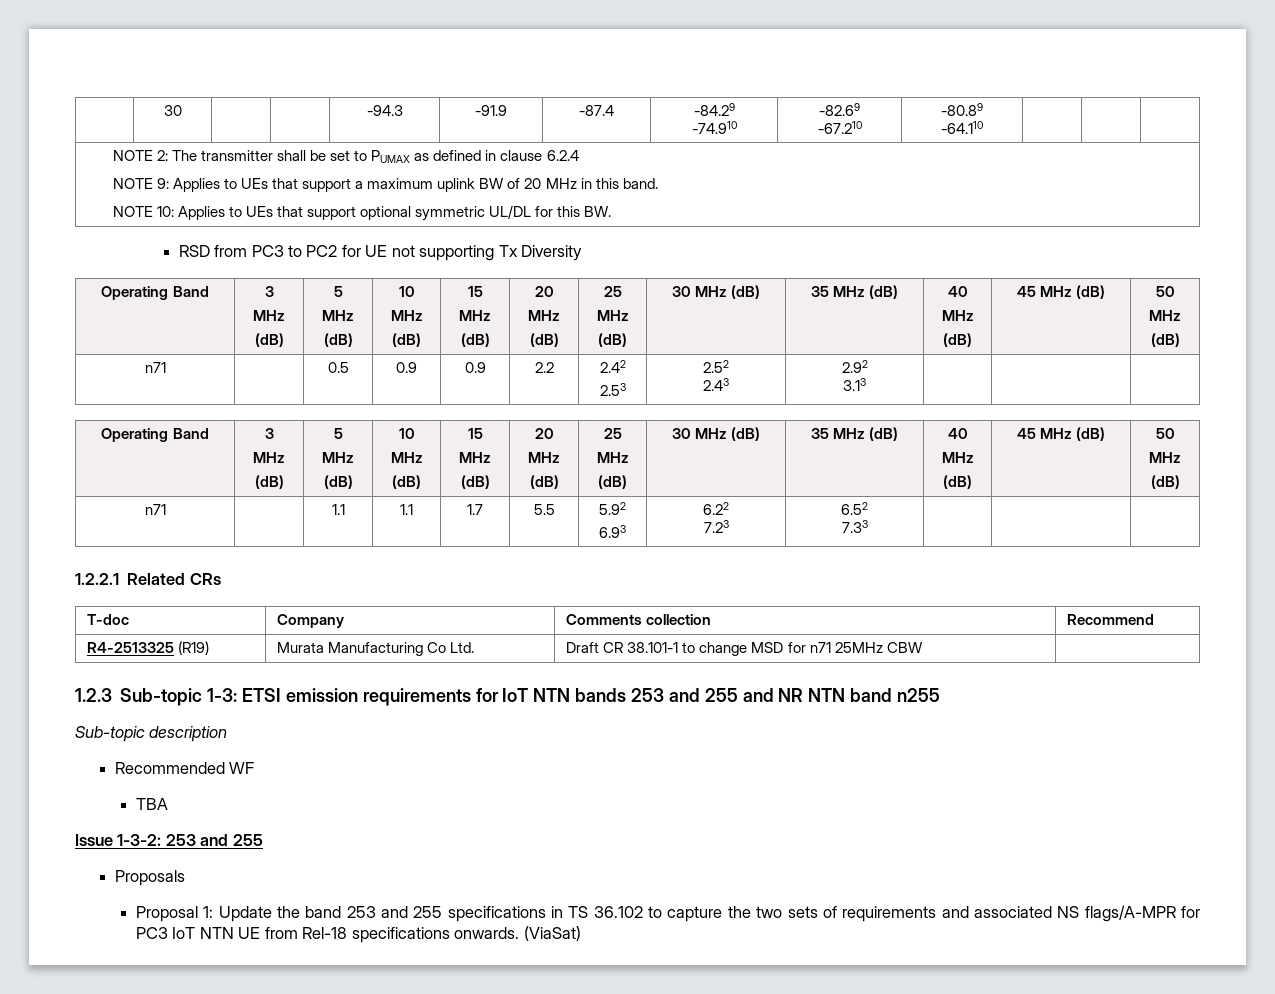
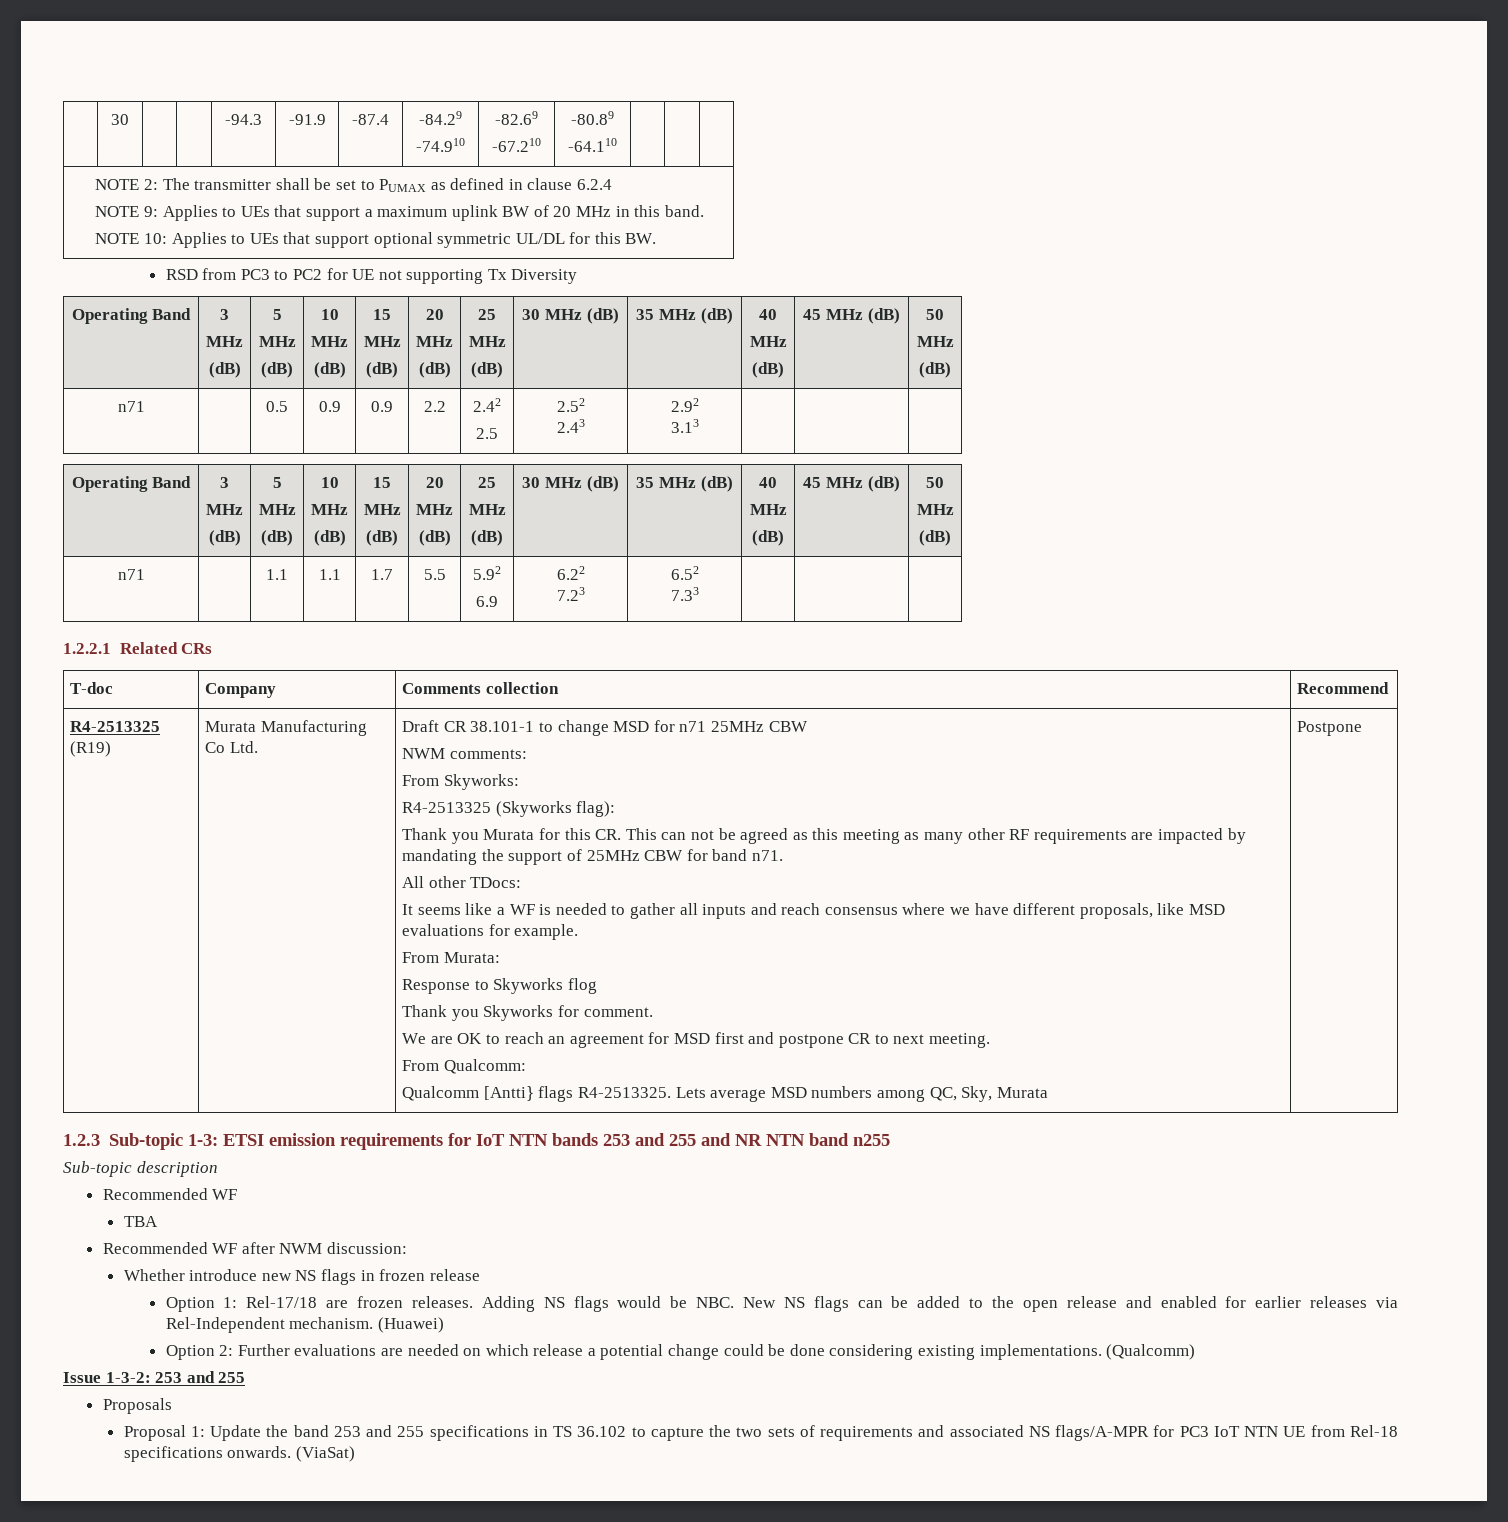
  n71 | | 0.5 | 0.9 | 0.9 | 2.2 | 2.42
- 2.53 | 2.52
+ 2.5 | 2.52
  n71 | | 1.1 | 1.1 | 1.7 | 5.5 | 5.92
- 6.93 | 6.22
+ 6.9 | 6.22
+ NWM comments:
+ From Skyworks:
+ R4-2513325 (Skyworks flag):
+ Thank you Murata for this CR. This can not be agreed as this meeting as many other RF requirements are impacted by mandating the support of 25MHz CBW for band n71.
+ All other TDocs:
+ It seems like a WF is needed to gather all inputs and reach consensus where we have different proposals, like MSD evaluations for example.
+ From Murata:
+ Response to Skyworks flog
+ Thank you Skyworks for comment.
+ We are OK to reach an agreement for MSD first and postpone CR to next meeting.
+ From Qualcomm:
+ Qualcomm [Antti} flags R4-2513325. Lets average MSD numbers among QC, Sky, Murata | Postpone
+ Recommended WF after NWM discussion:
+ Whether introduce new NS flags in frozen release
+ Option 1: Rel-17/18 are frozen releases. Adding NS flags would be NBC. New NS flags can be added to the open release and enabled for earlier releases via Rel-Independent mechanism. (Huawei)
+ Option 2: Further evaluations are needed on which release a potential change could be done considering existing implementations. (Qualcomm)

